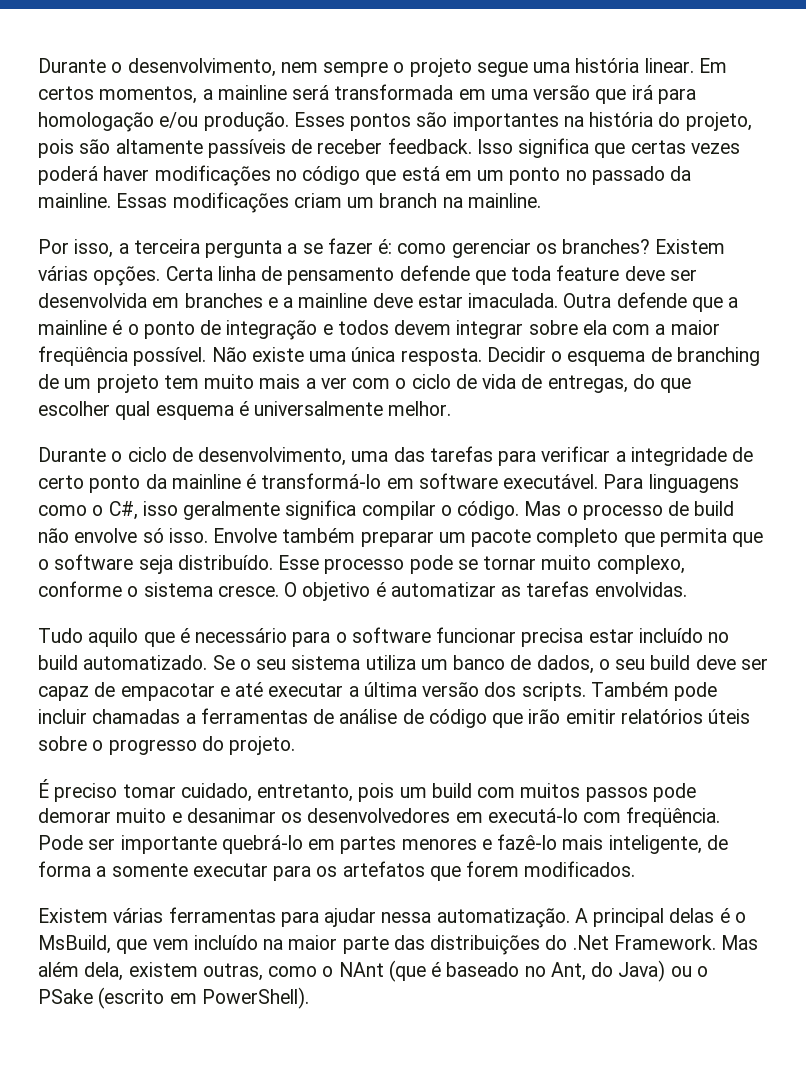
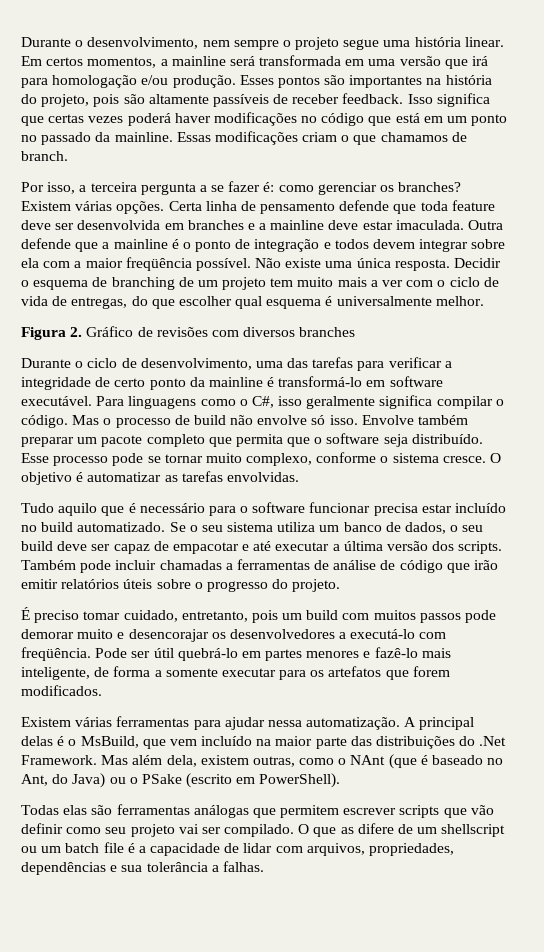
- Essas modificações criam um branch na mainline.
+ Essas modificações criam o que chamamos de branch.
+ Figura 2. Gráfico de revisões com diversos branches
- É preciso tomar cuidado, entretanto, pois um build com muitos passos pode demorar muito e desanimar os desenvolvedores em executá-lo com freqüência.
+ É preciso tomar cuidado, entretanto, pois um build com muitos passos pode demorar muito e desencorajar os desenvolvedores a executá-lo com freqüência.
- Pode ser importante quebrá-lo em partes menores e fazê-lo mais inteligente, de forma a somente executar para os artefatos que forem modificados.
+ Pode ser útil quebrá-lo em partes menores e fazê-lo mais inteligente, de forma a somente executar para os artefatos que forem modificados.
+ Todas elas são ferramentas análogas que permitem escrever scripts que vão definir como seu projeto vai ser compilado. O que as difere de um shellscript ou um batch file é a capacidade de lidar com arquivos, propriedades, dependências e sua tolerância a falhas.

